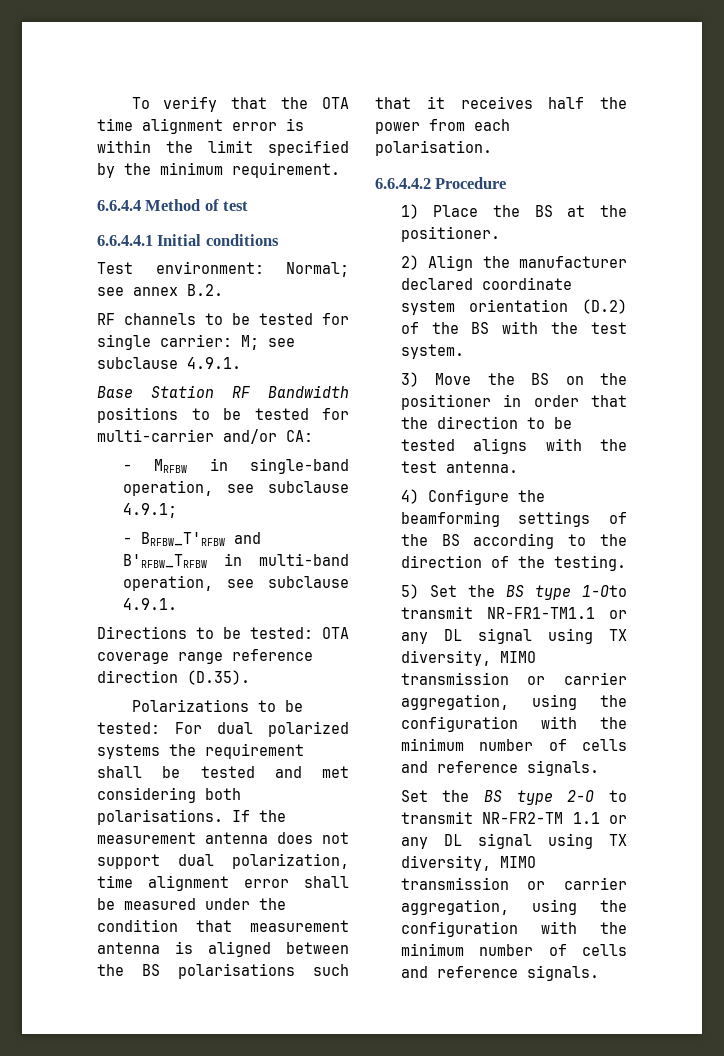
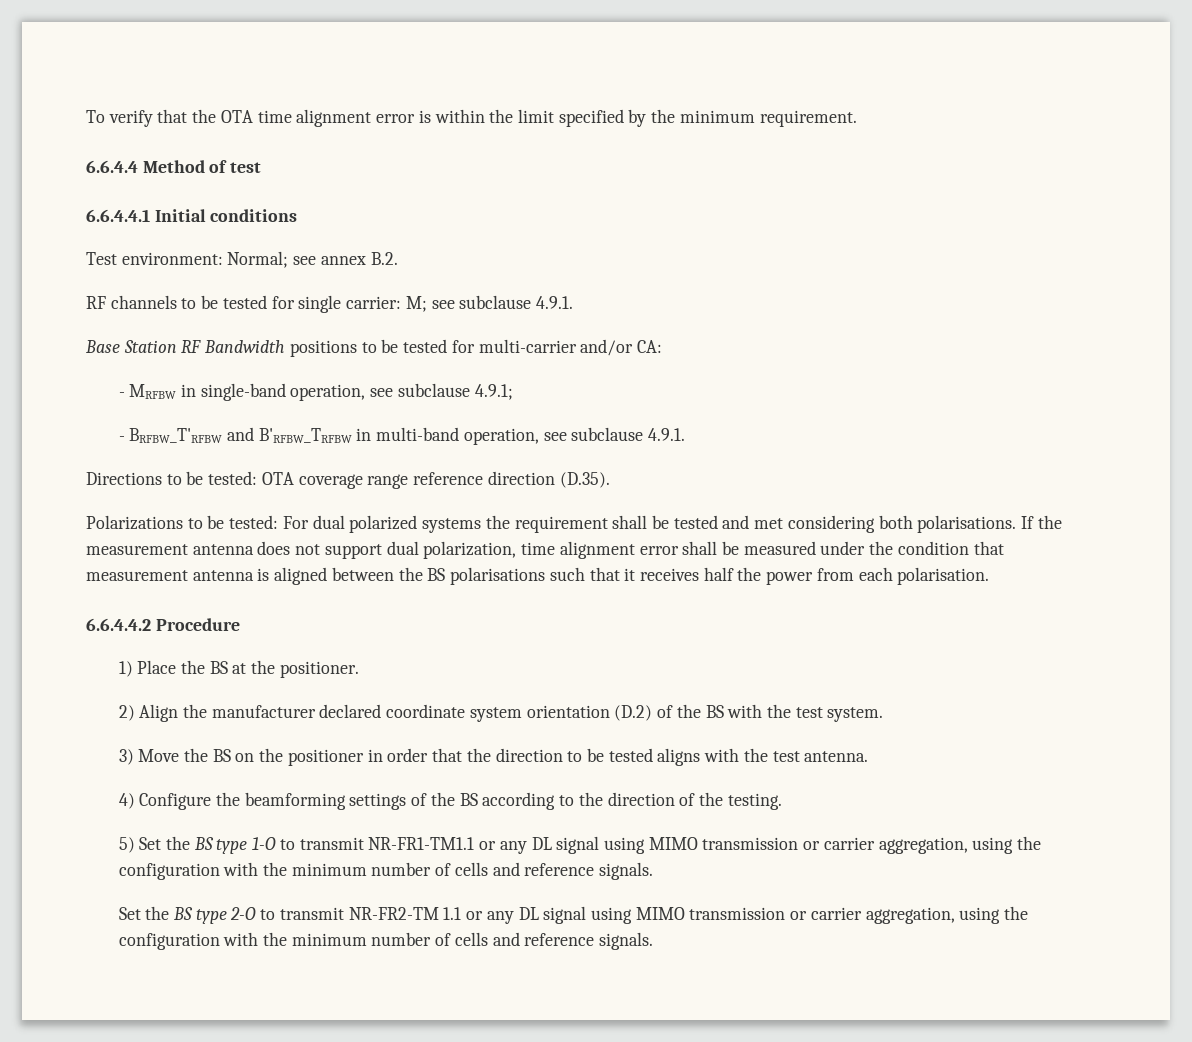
- 5) Set the BS type 1-Oto transmit NR-FR1-TM1.1 or any DL signal using TX diversity, MIMO transmission or carrier aggregation, using the configuration with the minimum number of cells and reference signals.
+ 5) Set the BS type 1-O to transmit NR-FR1-TM1.1 or any DL signal using MIMO transmission or carrier aggregation, using the configuration with the minimum number of cells and reference signals.
- Set the BS type 2-O to transmit NR-FR2-TM 1.1 or any DL signal using TX diversity, MIMO transmission or carrier aggregation, using the configuration with the minimum number of cells and reference signals.
+ Set the BS type 2-O to transmit NR-FR2-TM 1.1 or any DL signal using MIMO transmission or carrier aggregation, using the configuration with the minimum number of cells and reference signals.

